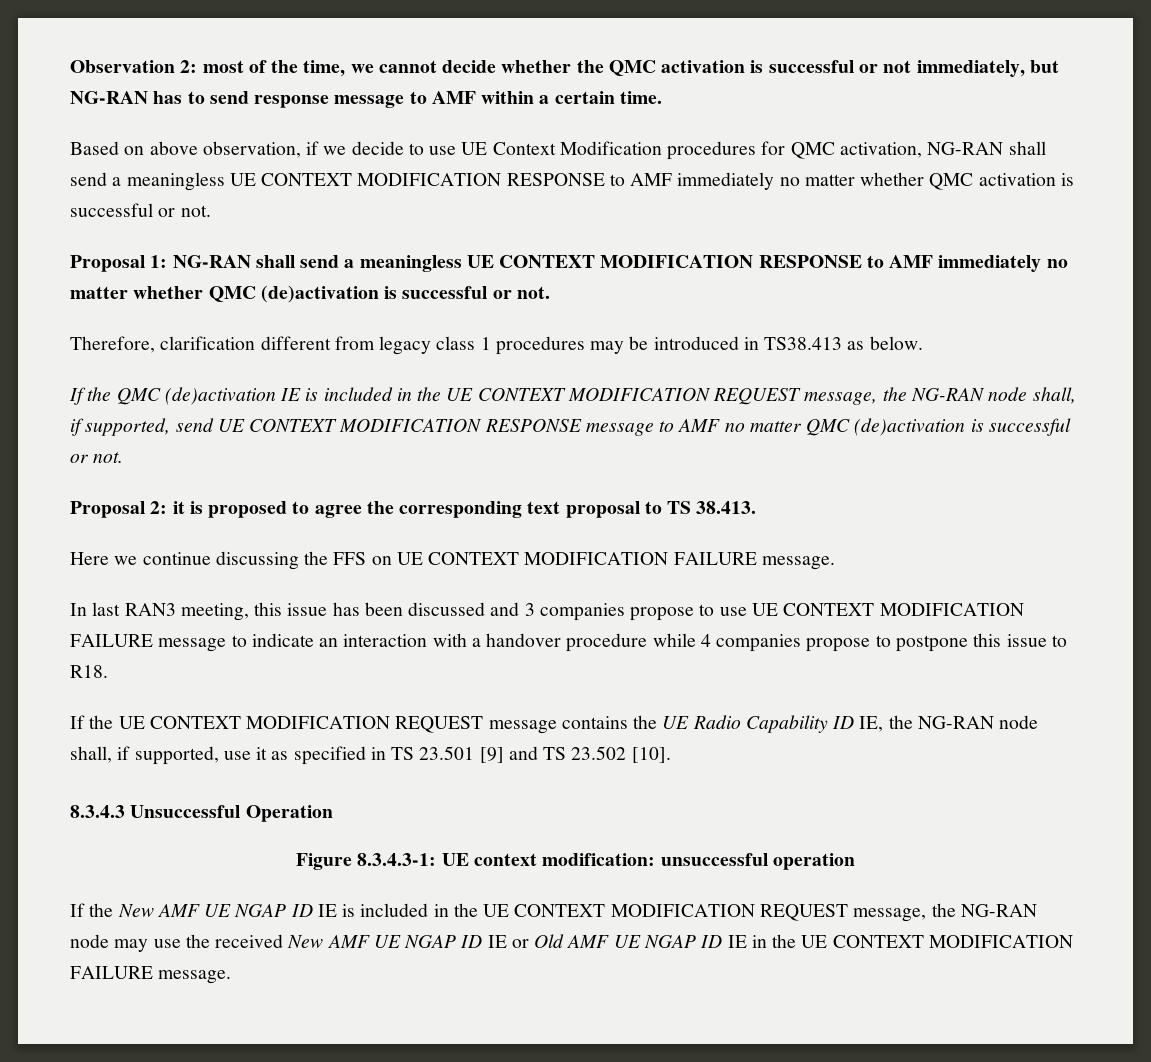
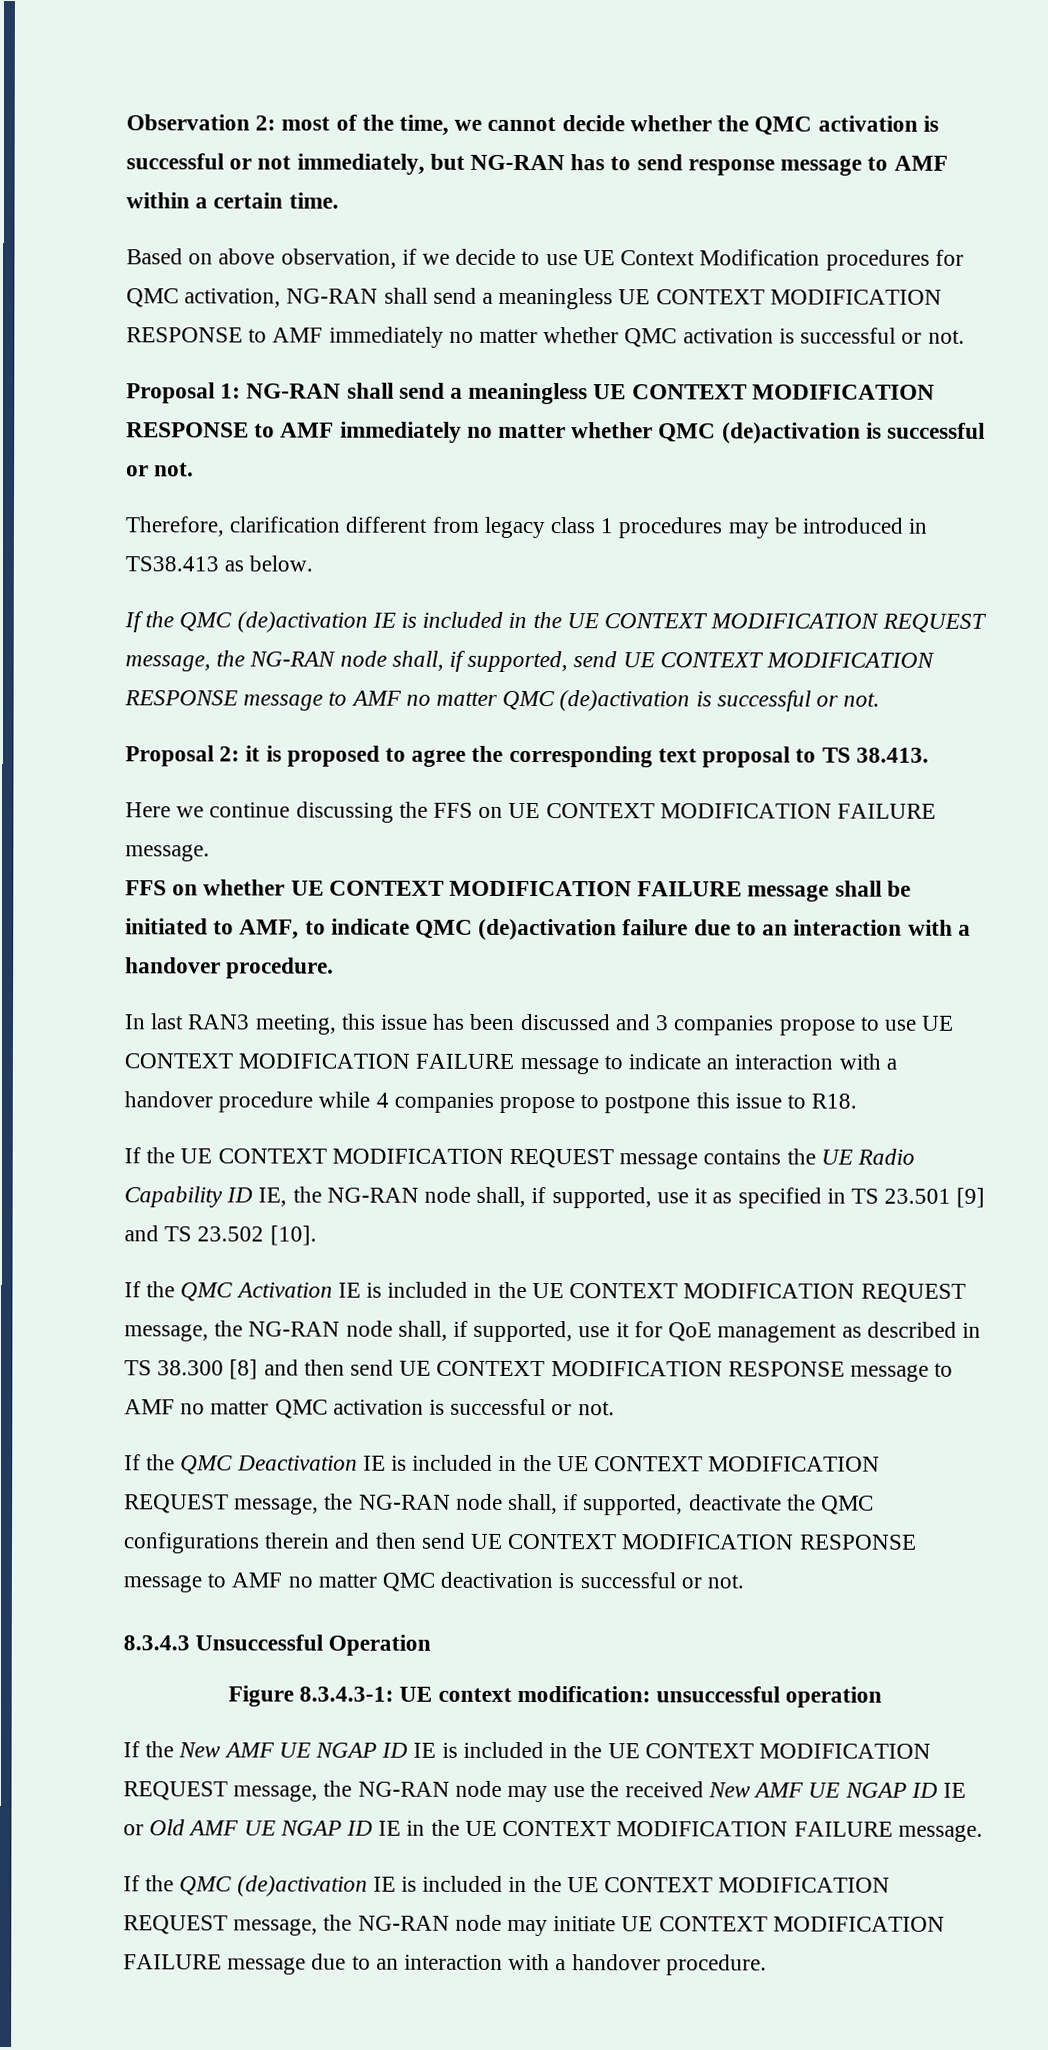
+ FFS on whether UE CONTEXT MODIFICATION FAILURE message shall be initiated to AMF, to indicate QMC (de)activation failure due to an interaction with a handover procedure.
+ If the QMC Activation IE is included in the UE CONTEXT MODIFICATION REQUEST message, the NG-RAN node shall, if supported, use it for QoE management as described in TS 38.300 [8] and then send UE CONTEXT MODIFICATION RESPONSE message to AMF no matter QMC activation is successful or not.
+ If the QMC Deactivation IE is included in the UE CONTEXT MODIFICATION REQUEST message, the NG-RAN node shall, if supported, deactivate the QMC configurations therein and then send UE CONTEXT MODIFICATION RESPONSE message to AMF no matter QMC deactivation is successful or not.
+ If the QMC (de)activation IE is included in the UE CONTEXT MODIFICATION REQUEST message, the NG-RAN node may initiate UE CONTEXT MODIFICATION FAILURE message due to an interaction with a handover procedure.

